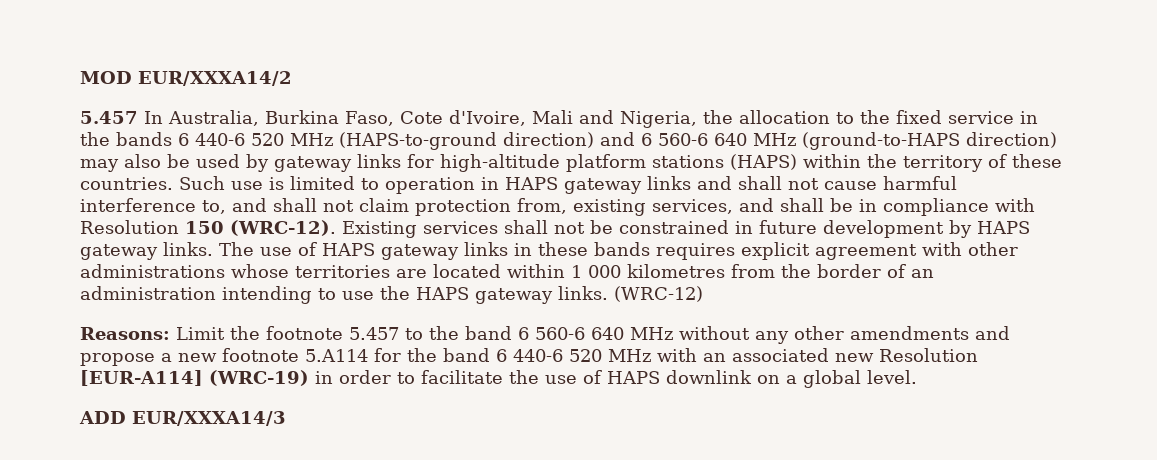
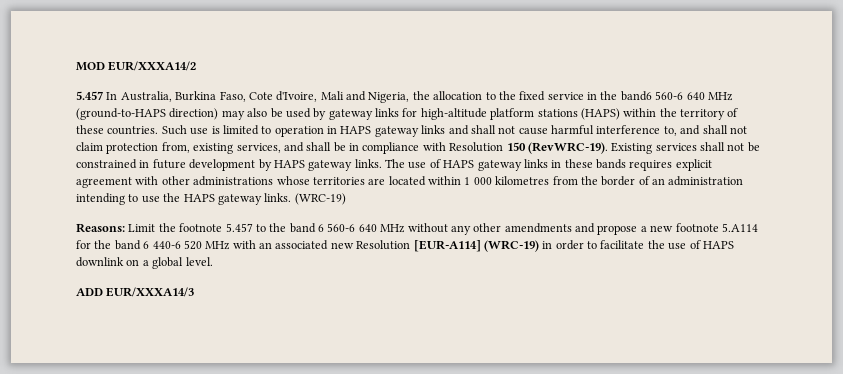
- 5.457 In Australia, Burkina Faso, Cote d'Ivoire, Mali and Nigeria, the allocation to the fixed service in the bands 6 440-6 520 MHz (HAPS-to-ground direction) and 6 560-6 640 MHz (ground-to-HAPS direction) may also be used by gateway links for high-altitude platform stations (HAPS) within the territory of these countries.
+ 5.457 In Australia, Burkina Faso, Cote d'Ivoire, Mali and Nigeria, the allocation to the fixed service in the band6 560-6 640 MHz (ground-to-HAPS direction) may also be used by gateway links for high-altitude platform stations (HAPS) within the territory of these countries.
- Such use is limited to operation in HAPS gateway links and shall not cause harmful interference to, and shall not claim protection from, existing services, and shall be in compliance with Resolution 150 (WRC-12).
+ Such use is limited to operation in HAPS gateway links and shall not cause harmful interference to, and shall not claim protection from, existing services, and shall be in compliance with Resolution 150 (RevWRC-19).
- The use of HAPS gateway links in these bands requires explicit agreement with other administrations whose territories are located within 1 000 kilometres from the border of an administration intending to use the HAPS gateway links. (WRC-12)
+ The use of HAPS gateway links in these bands requires explicit agreement with other administrations whose territories are located within 1 000 kilometres from the border of an administration intending to use the HAPS gateway links. (WRC-19)

